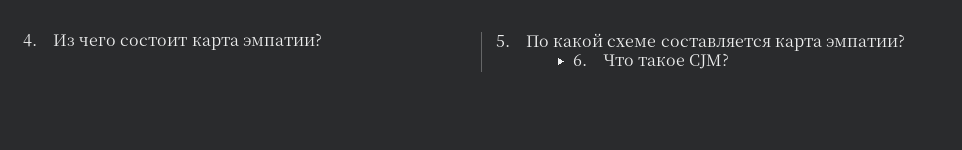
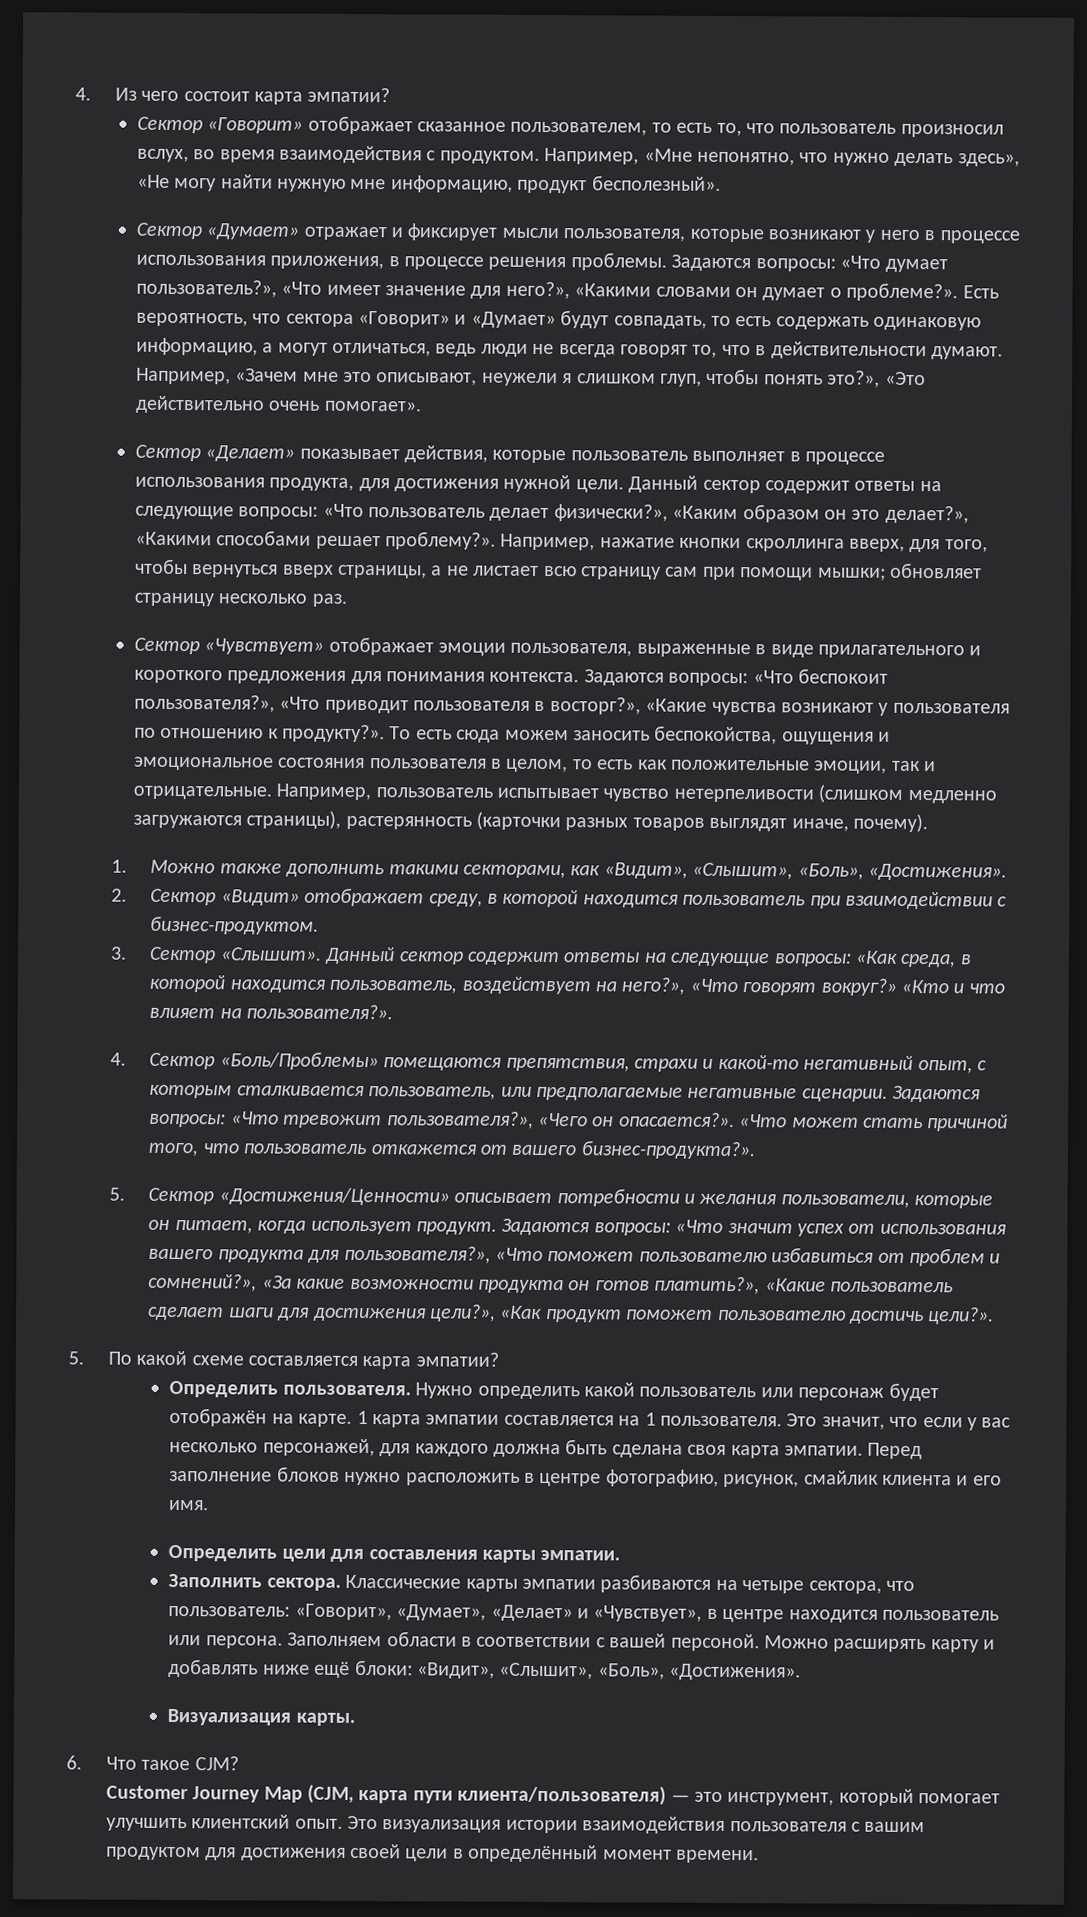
+ Сектор «Говорит» отображает сказанное пользователем, то есть то, что пользователь произносил вслух, во время взаимодействия с продуктом. Например, «Мне непонятно, что нужно делать здесь», «Не могу найти нужную мне информацию, продукт бесполезный».
+ Сектор «Думает» отражает и фиксирует мысли пользователя, которые возникают у него в процессе использования приложения, в процессе решения проблемы. Задаются вопросы: «Что думает пользователь?», «Что имеет значение для него?», «Какими словами он думает о проблеме?». Есть вероятность, что сектора «Говорит» и «Думает» будут совпадать, то есть содержать одинаковую информацию, а могут отличаться, ведь люди не всегда говорят то, что в действительности думают. Например, «Зачем мне это описывают, неужели я слишком глуп, чтобы понять это?», «Это действительно очень помогает».
+ Сектор «Делает» показывает действия, которые пользователь выполняет в процессе использования продукта, для достижения нужной цели. Данный сектор содержит ответы на следующие вопросы: «Что пользователь делает физически?», «Каким образом он это делает?», «Какими способами решает проблему?». Например, нажатие кнопки скроллинга вверх, для того, чтобы вернуться вверх страницы, а не листает всю страницу сам при помощи мышки; обновляет страницу несколько раз.
+ Сектор «Чувствует» отображает эмоции пользователя, выраженные в виде прилагательного и короткого предложения для понимания контекста. Задаются вопросы: «Что беспокоит пользователя?», «Что приводит пользователя в восторг?», «Какие чувства возникают у пользователя по отношению к продукту?». То есть сюда можем заносить беспокойства, ощущения и эмоциональное состояния пользователя в целом, то есть как положительные эмоции, так и отрицательные. Например, пользователь испытывает чувство нетерпеливости (слишком медленно загружаются страницы), растерянность (карточки разных товаров выглядят иначе, почему).
+ 1. Можно также дополнить такими секторами, как «Видит», «Слышит», «Боль», «Достижения».
+ 2. Сектор «Видит» отображает среду, в которой находится пользователь при взаимодействии с бизнес-продуктом.
+ 3. Сектор «Слышит». Данный сектор содержит ответы на следующие вопросы: «Как среда, в которой находится пользователь, воздействует на него?», «Что говорят вокруг?» «Кто и что влияет на пользователя?».
+ 4. Сектор «Боль/Проблемы» помещаются препятствия, страхи и какой-то негативный опыт, с которым сталкивается пользователь, или предполагаемые негативные сценарии. Задаются вопросы: «Что тревожит пользователя?», «Чего он опасается?». «Что может стать причиной того, что пользователь откажется от вашего бизнес-продукта?».
+ 5. Сектор «Достижения/Ценности» описывает потребности и желания пользователи, которые он питает, когда использует продукт. Задаются вопросы: «Что значит успех от использования вашего продукта для пользователя?», «Что поможет пользователю избавиться от проблем и сомнений?», «За какие возможности продукта он готов платить?», «Какие пользователь сделает шаги для достижения цели?», «Как продукт поможет пользователю достичь цели?».
+ Определить пользователя. Нужно определить какой пользователь или персонаж будет отображён на карте. 1 карта эмпатии составляется на 1 пользователя. Это значит, что если у вас несколько персонажей, для каждого должна быть сделана своя карта эмпатии. Перед заполнение блоков нужно расположить в центре фотографию, рисунок, смайлик клиента и его имя.
+ Определить цели для составления карты эмпатии.
+ Заполнить сектора. Классические карты эмпатии разбиваются на четыре сектора, что пользователь: «Говорит», «Думает», «Делает» и «Чувствует», в центре находится пользователь или персона. Заполняем области в соответствии с вашей персоной. Можно расширять карту и добавлять ниже ещё блоки: «Видит», «Слышит», «Боль», «Достижения».
+ Визуализация карты.
  6. Что такое CJM?
+ Customer Journey Map (CJM, карта пути клиента/пользователя) — это инструмент, который помогает улучшить клиентский опыт. Это визуализация истории взаимодействия пользователя с вашим продуктом для достижения своей цели в определённый момент времени.

